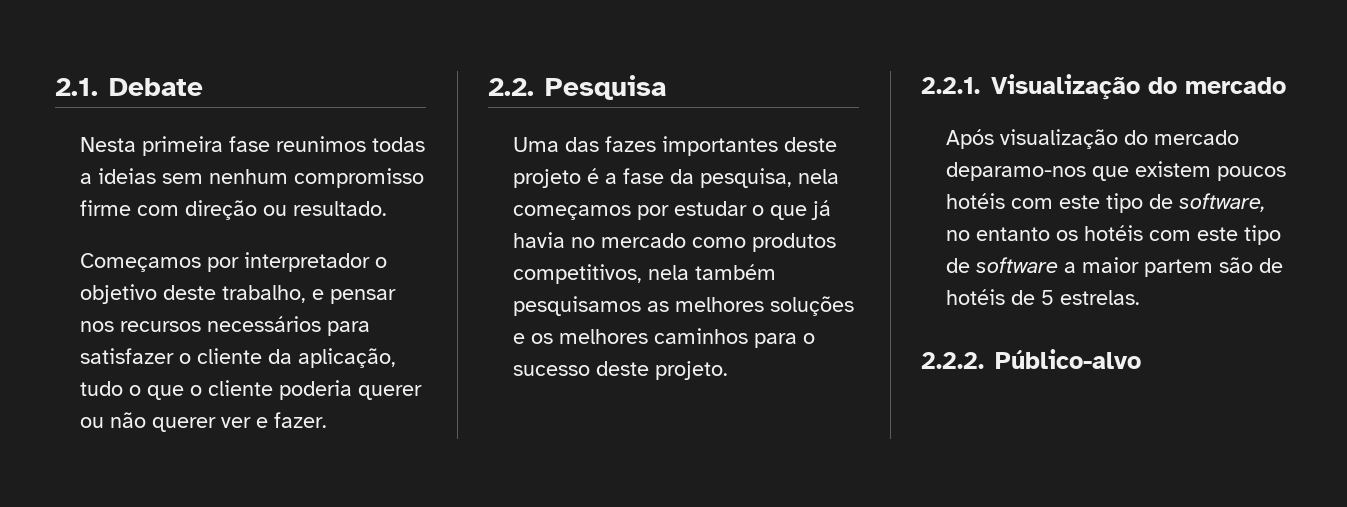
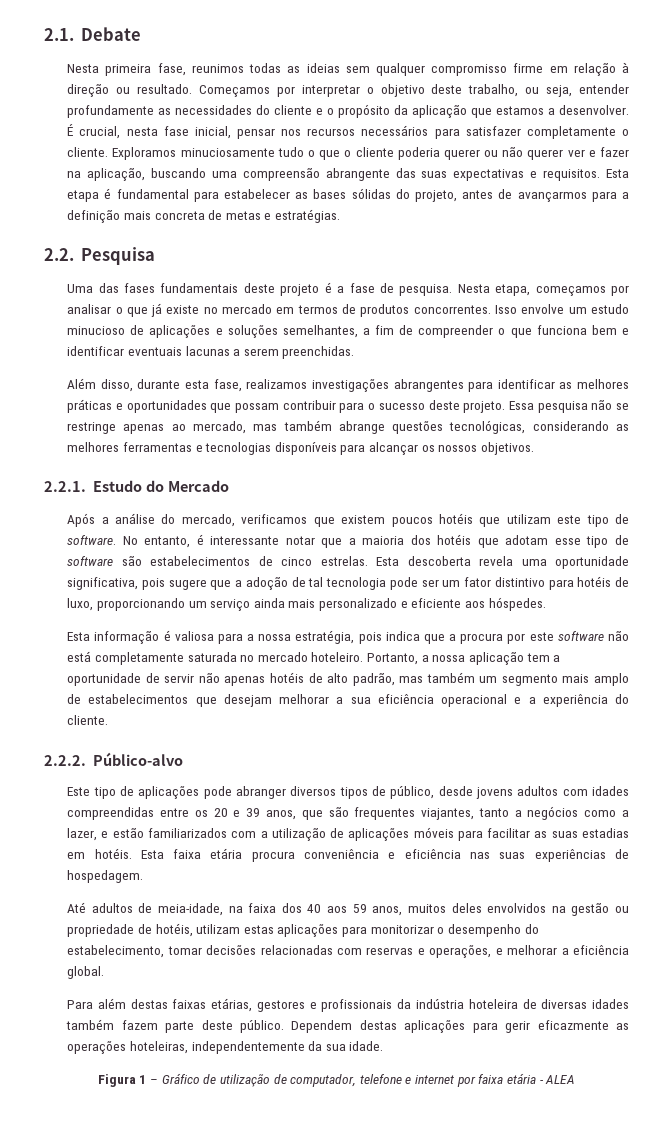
- Nesta primeira fase reunimos todas a ideias sem nenhum compromisso firme com direção ou resultado.
- Começamos por interpretador o objetivo deste trabalho, e pensar nos recursos necessários para satisfazer o cliente da aplicação, tudo o que o cliente poderia querer ou não querer ver e fazer.
+ Nesta primeira fase, reunimos todas as ideias sem qualquer compromisso firme em relação à direção ou resultado. Começamos por interpretar o objetivo deste trabalho, ou seja, entender profundamente as necessidades do cliente e o propósito da aplicação que estamos a desenvolver. É crucial, nesta fase inicial, pensar nos recursos necessários para satisfazer completamente o cliente. Exploramos minuciosamente tudo o que o cliente poderia querer ou não querer ver e fazer na aplicação, buscando uma compreensão abrangente das suas expectativas e requisitos. Esta etapa é fundamental para estabelecer as bases sólidas do projeto, antes de avançarmos para a definição mais concreta de metas e estratégias.
- Uma das fazes importantes deste projeto é a fase da pesquisa, nela começamos por estudar o que já havia no mercado como produtos competitivos, nela também pesquisamos as melhores soluções e os melhores caminhos para o sucesso deste projeto.
- 2.2.1. Visualização do mercado
- Após visualização do mercado deparamo-nos que existem poucos hotéis com este tipo de software, no entanto os hotéis com este tipo de software a maior partem são de hotéis de 5 estrelas.
+ Uma das fases fundamentais deste projeto é a fase de pesquisa. Nesta etapa, começamos por analisar o que já existe no mercado em termos de produtos concorrentes. Isso envolve um estudo minucioso de aplicações e soluções semelhantes, a fim de compreender o que funciona bem e identificar eventuais lacunas a serem preenchidas.
+ Além disso, durante esta fase, realizamos investigações abrangentes para identificar as melhores práticas e oportunidades que possam contribuir para o sucesso deste projeto. Essa pesquisa não se restringe apenas ao mercado, mas também abrange questões tecnológicas, considerando as melhores ferramentas e tecnologias disponíveis para alcançar os nossos objetivos.
+ 2.2.1. Estudo do Mercado
+ Após a análise do mercado, verificamos que existem poucos hotéis que utilizam este tipo de software. No entanto, é interessante notar que a maioria dos hotéis que adotam esse tipo de software são estabelecimentos de cinco estrelas. Esta descoberta revela uma oportunidade significativa, pois sugere que a adoção de tal tecnologia pode ser um fator distintivo para hotéis de luxo, proporcionando um serviço ainda mais personalizado e eficiente aos hóspedes.
+ Esta informação é valiosa para a nossa estratégia, pois indica que a procura por este software não está completamente saturada no mercado hoteleiro. Portanto, a nossa aplicação tem a oportunidade de servir não apenas hotéis de alto padrão, mas também um segmento mais amplo de estabelecimentos que desejam melhorar a sua eficiência operacional e a experiência do cliente.
  2.2.2. Público-alvo
+ Este tipo de aplicações pode abranger diversos tipos de público, desde jovens adultos com idades compreendidas entre os 20 e 39 anos, que são frequentes viajantes, tanto a negócios como a lazer, e estão familiarizados com a utilização de aplicações móveis para facilitar as suas estadias em hotéis. Esta faixa etária procura conveniência e eficiência nas suas experiências de hospedagem.
+ Até adultos de meia-idade, na faixa dos 40 aos 59 anos, muitos deles envolvidos na gestão ou propriedade de hotéis, utilizam estas aplicações para monitorizar o desempenho do estabelecimento, tomar decisões relacionadas com reservas e operações, e melhorar a eficiência global.
+ Para além destas faixas etárias, gestores e profissionais da indústria hoteleira de diversas idades também fazem parte deste público. Dependem destas aplicações para gerir eficazmente as operações hoteleiras, independentemente da sua idade.
+ Figura 1 – Gráfico de utilização de computador, telefone e internet por faixa etária - ALEA

